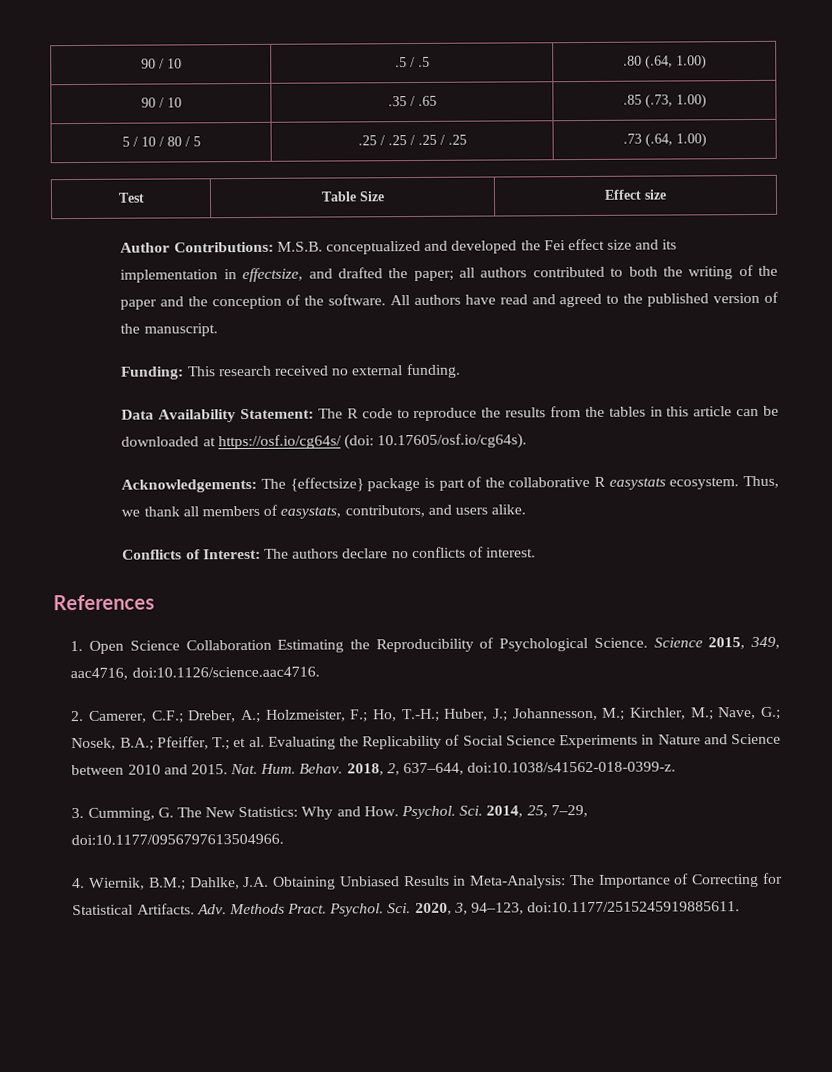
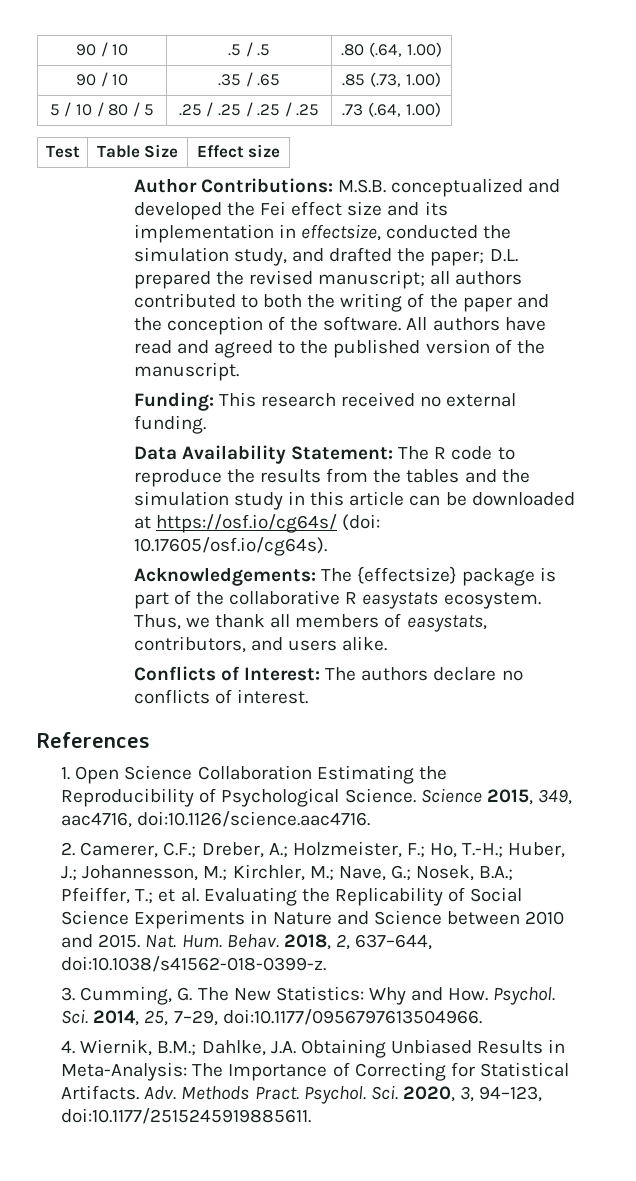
- Author Contributions: M.S.B. conceptualized and developed the Fei effect size and its implementation in effectsize, and drafted the paper; all authors contributed to both the writing of the paper and the conception of the software.
+ Author Contributions: M.S.B. conceptualized and developed the Fei effect size and its implementation in effectsize, conducted the simulation study, and drafted the paper; D.L. prepared the revised manuscript; all authors contributed to both the writing of the paper and the conception of the software.
- Data Availability Statement: The R code to reproduce the results from the tables in this article can be downloaded at https://osf.io/cg64s/ (doi: 10.17605/osf.io/cg64s).
+ Data Availability Statement: The R code to reproduce the results from the tables and the simulation study in this article can be downloaded at https://osf.io/cg64s/ (doi: 10.17605/osf.io/cg64s).

